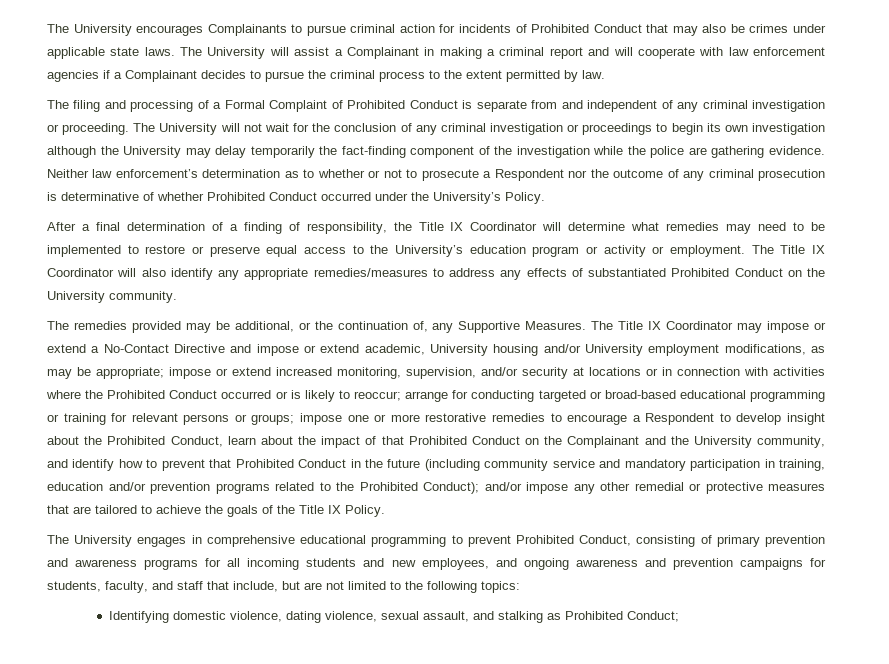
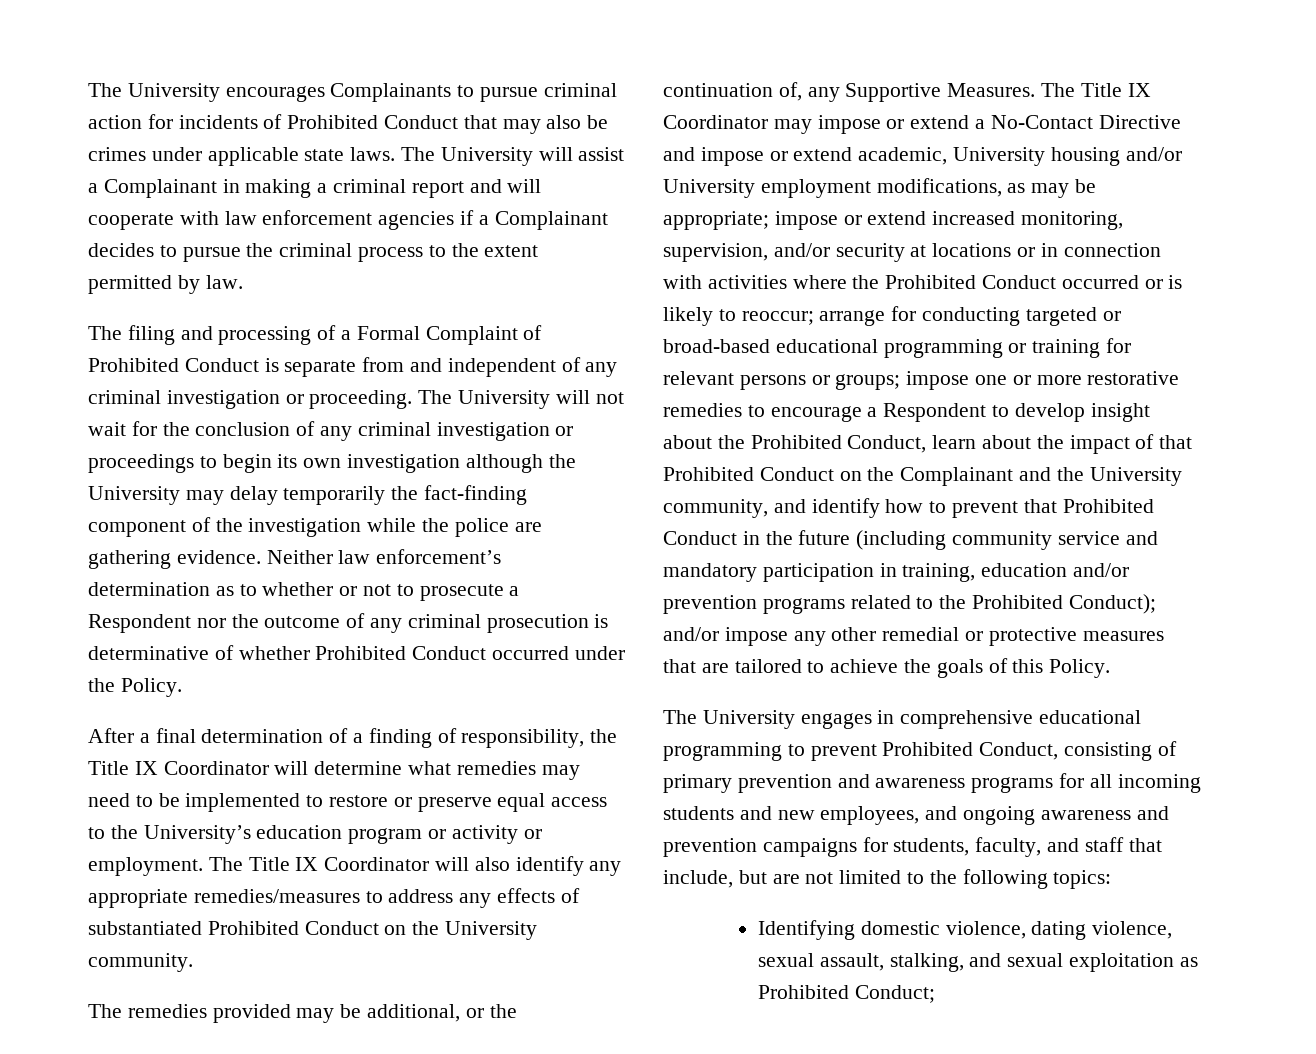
- Neither law enforcement’s determination as to whether or not to prosecute a Respondent nor the outcome of any criminal prosecution is determinative of whether Prohibited Conduct occurred under the University’s Policy.
+ Neither law enforcement’s determination as to whether or not to prosecute a Respondent nor the outcome of any criminal prosecution is determinative of whether Prohibited Conduct occurred under the Policy.
- and/or impose any other remedial or protective measures that are tailored to achieve the goals of the Title IX Policy.
+ and/or impose any other remedial or protective measures that are tailored to achieve the goals of this Policy.
- Identifying domestic violence, dating violence, sexual assault, and stalking as Prohibited Conduct;
+ Identifying domestic violence, dating violence, sexual assault, stalking, and sexual exploitation as Prohibited Conduct;

